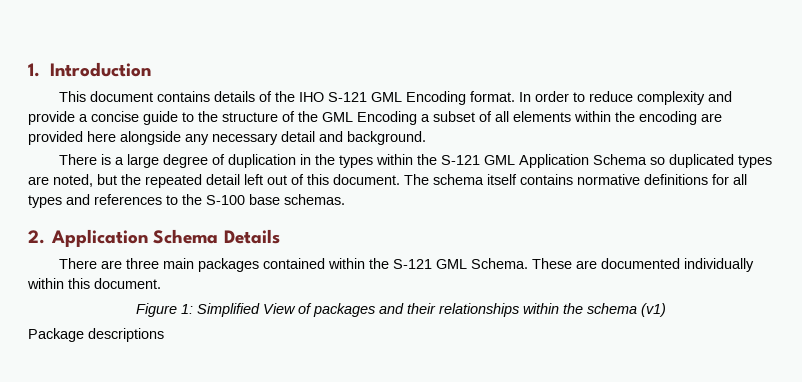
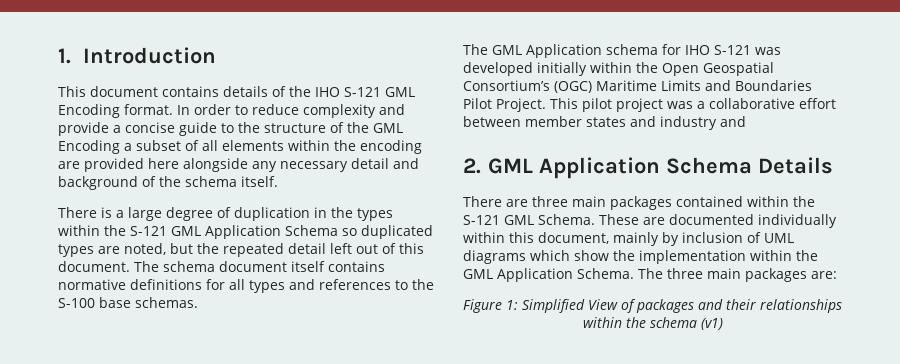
- In order to reduce complexity and provide a concise guide to the structure of the GML Encoding a subset of all elements within the encoding are provided here alongside any necessary detail and background.
+ In order to reduce complexity and provide a concise guide to the structure of the GML Encoding a subset of all elements within the encoding are provided here alongside any necessary detail and background of the schema itself.
- The schema itself contains normative definitions for all types and references to the S-100 base schemas.
+ The schema document itself contains normative definitions for all types and references to the S-100 base schemas.
+ The GML Application schema for IHO S-121 was developed initially within the Open Geospatial Consortium’s (OGC) Maritime Limits and Boundaries Pilot Project. This pilot project was a collaborative effort between member states and industry and
- 2. Application Schema Details
+ 2. GML Application Schema Details
- These are documented individually within this document.
+ These are documented individually within this document, mainly by inclusion of UML diagrams which show the implementation within the GML Application Schema. The three main packages are:
- Package descriptions

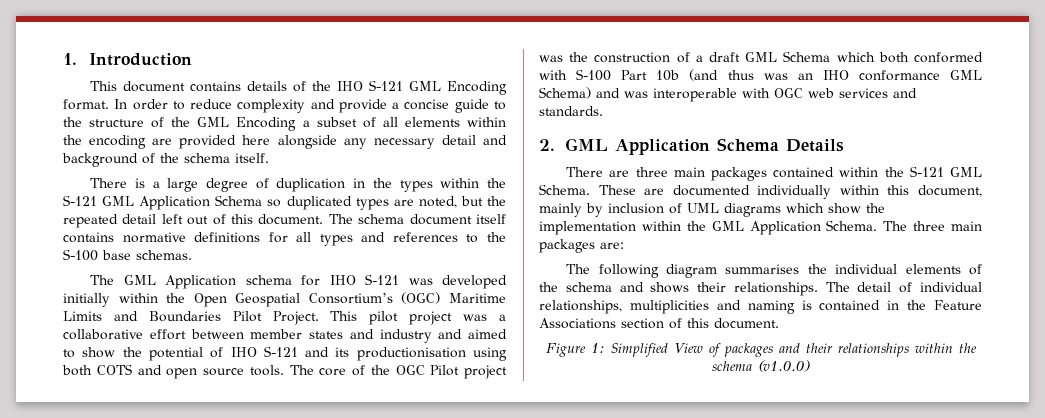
- This pilot project was a collaborative effort between member states and industry and
+ This pilot project was a collaborative effort between member states and industry and aimed to show the potential of IHO S-121 and its productionisation using both COTS and open source tools. The core of the OGC Pilot project was the construction of a draft GML Schema which both conformed with S-100 Part 10b (and thus was an IHO conformance GML Schema) and was interoperable with OGC web services and standards.
+ The following diagram summarises the individual elements of the schema and shows their relationships. The detail of individual relationships, multiplicities and naming is contained in the Feature Associations section of this document.
- Figure 1: Simplified View of packages and their relationships within the schema (v1)
+ Figure 1: Simplified View of packages and their relationships within the schema (v1.0.0)

